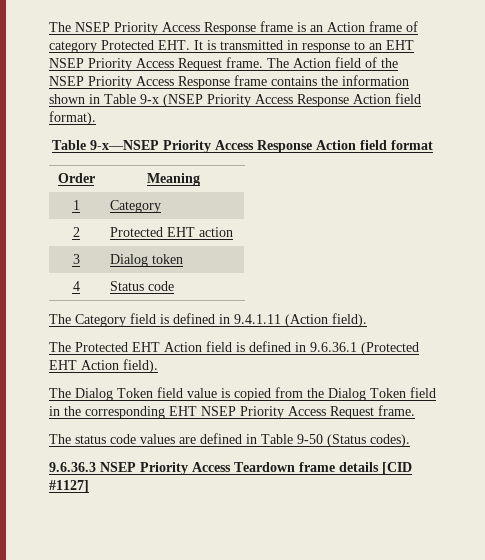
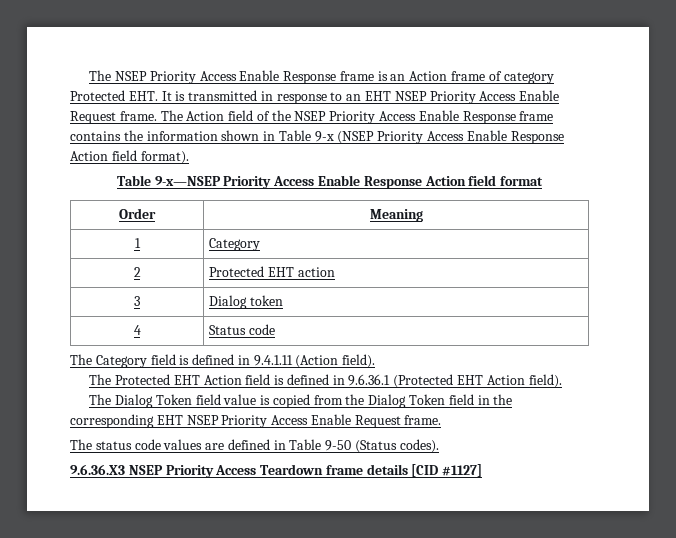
- The NSEP Priority Access Response frame is an Action frame of category Protected EHT. It is transmitted in response to an EHT NSEP Priority Access Request frame.
+ The NSEP Priority Access Enable Response frame is an Action frame of category Protected EHT. It is transmitted in response to an EHT NSEP Priority Access Enable Request frame.
- The Action field of the NSEP Priority Access Response frame contains the information shown in Table 9-x (NSEP Priority Access Response Action field format).
+ The Action field of the NSEP Priority Access Enable Response frame contains the information shown in Table 9-x (NSEP Priority Access Enable Response Action field format).
- Table 9-x—NSEP Priority Access Response Action field format
+ Table 9-x—NSEP Priority Access Enable Response Action field format
- The Dialog Token field value is copied from the Dialog Token field in the corresponding EHT NSEP Priority Access Request frame.
+ The Dialog Token field value is copied from the Dialog Token field in the corresponding EHT NSEP Priority Access Enable Request frame.
- 9.6.36.3 NSEP Priority Access Teardown frame details [CID #1127]
+ 9.6.36.X3 NSEP Priority Access Teardown frame details [CID #1127]

